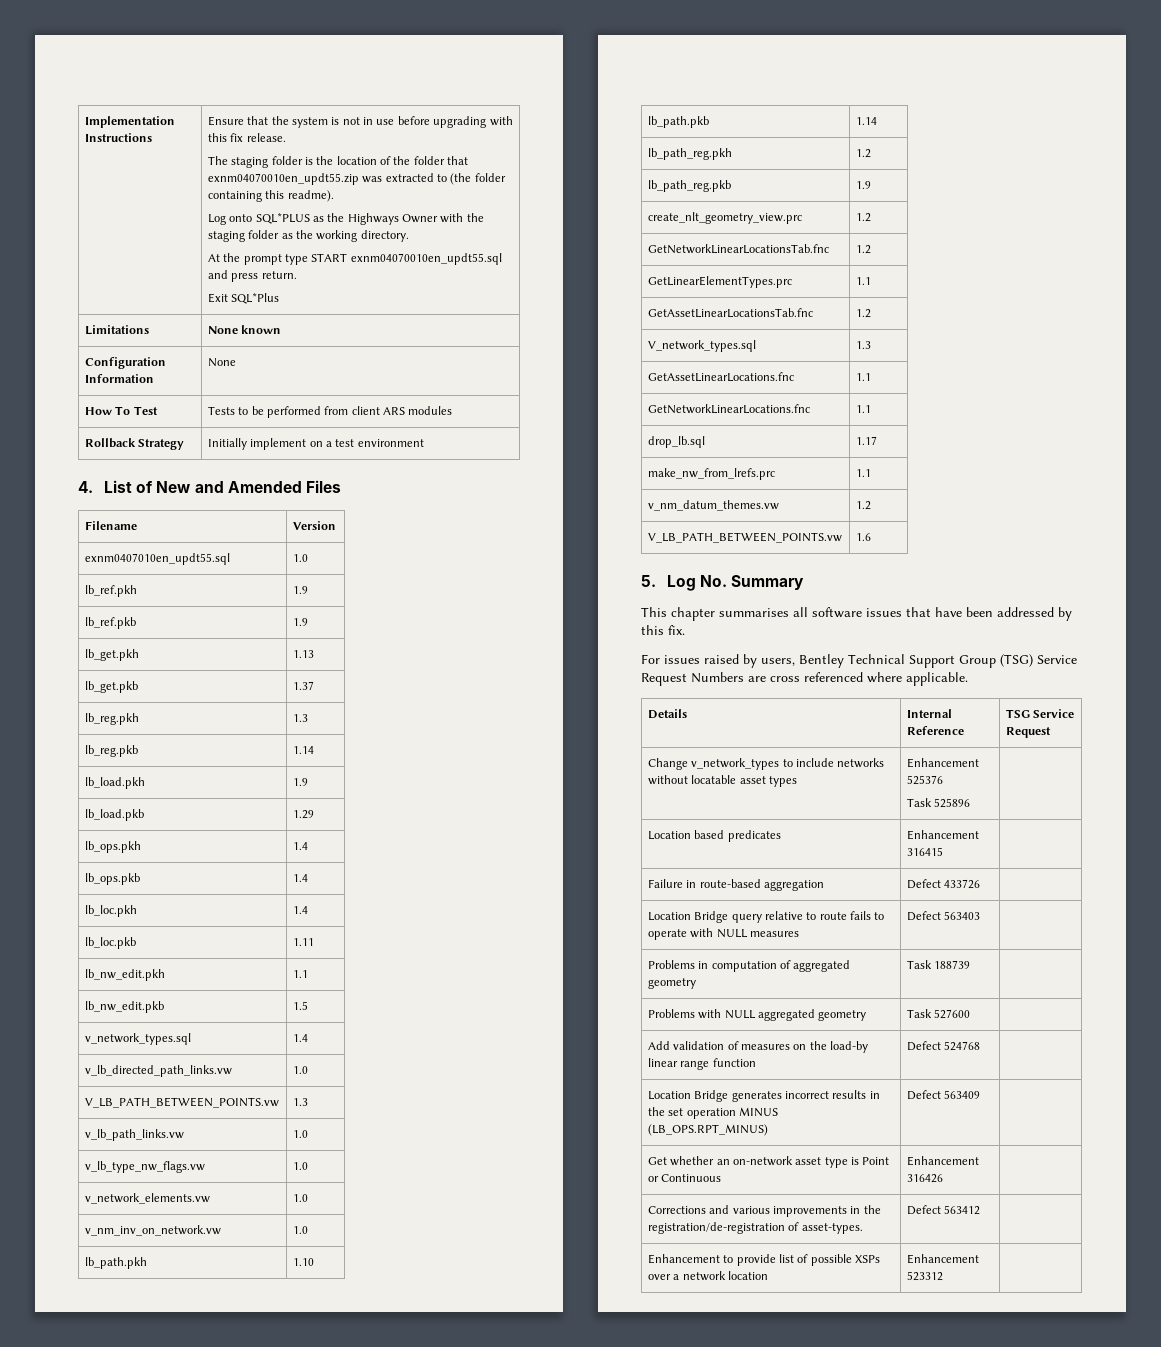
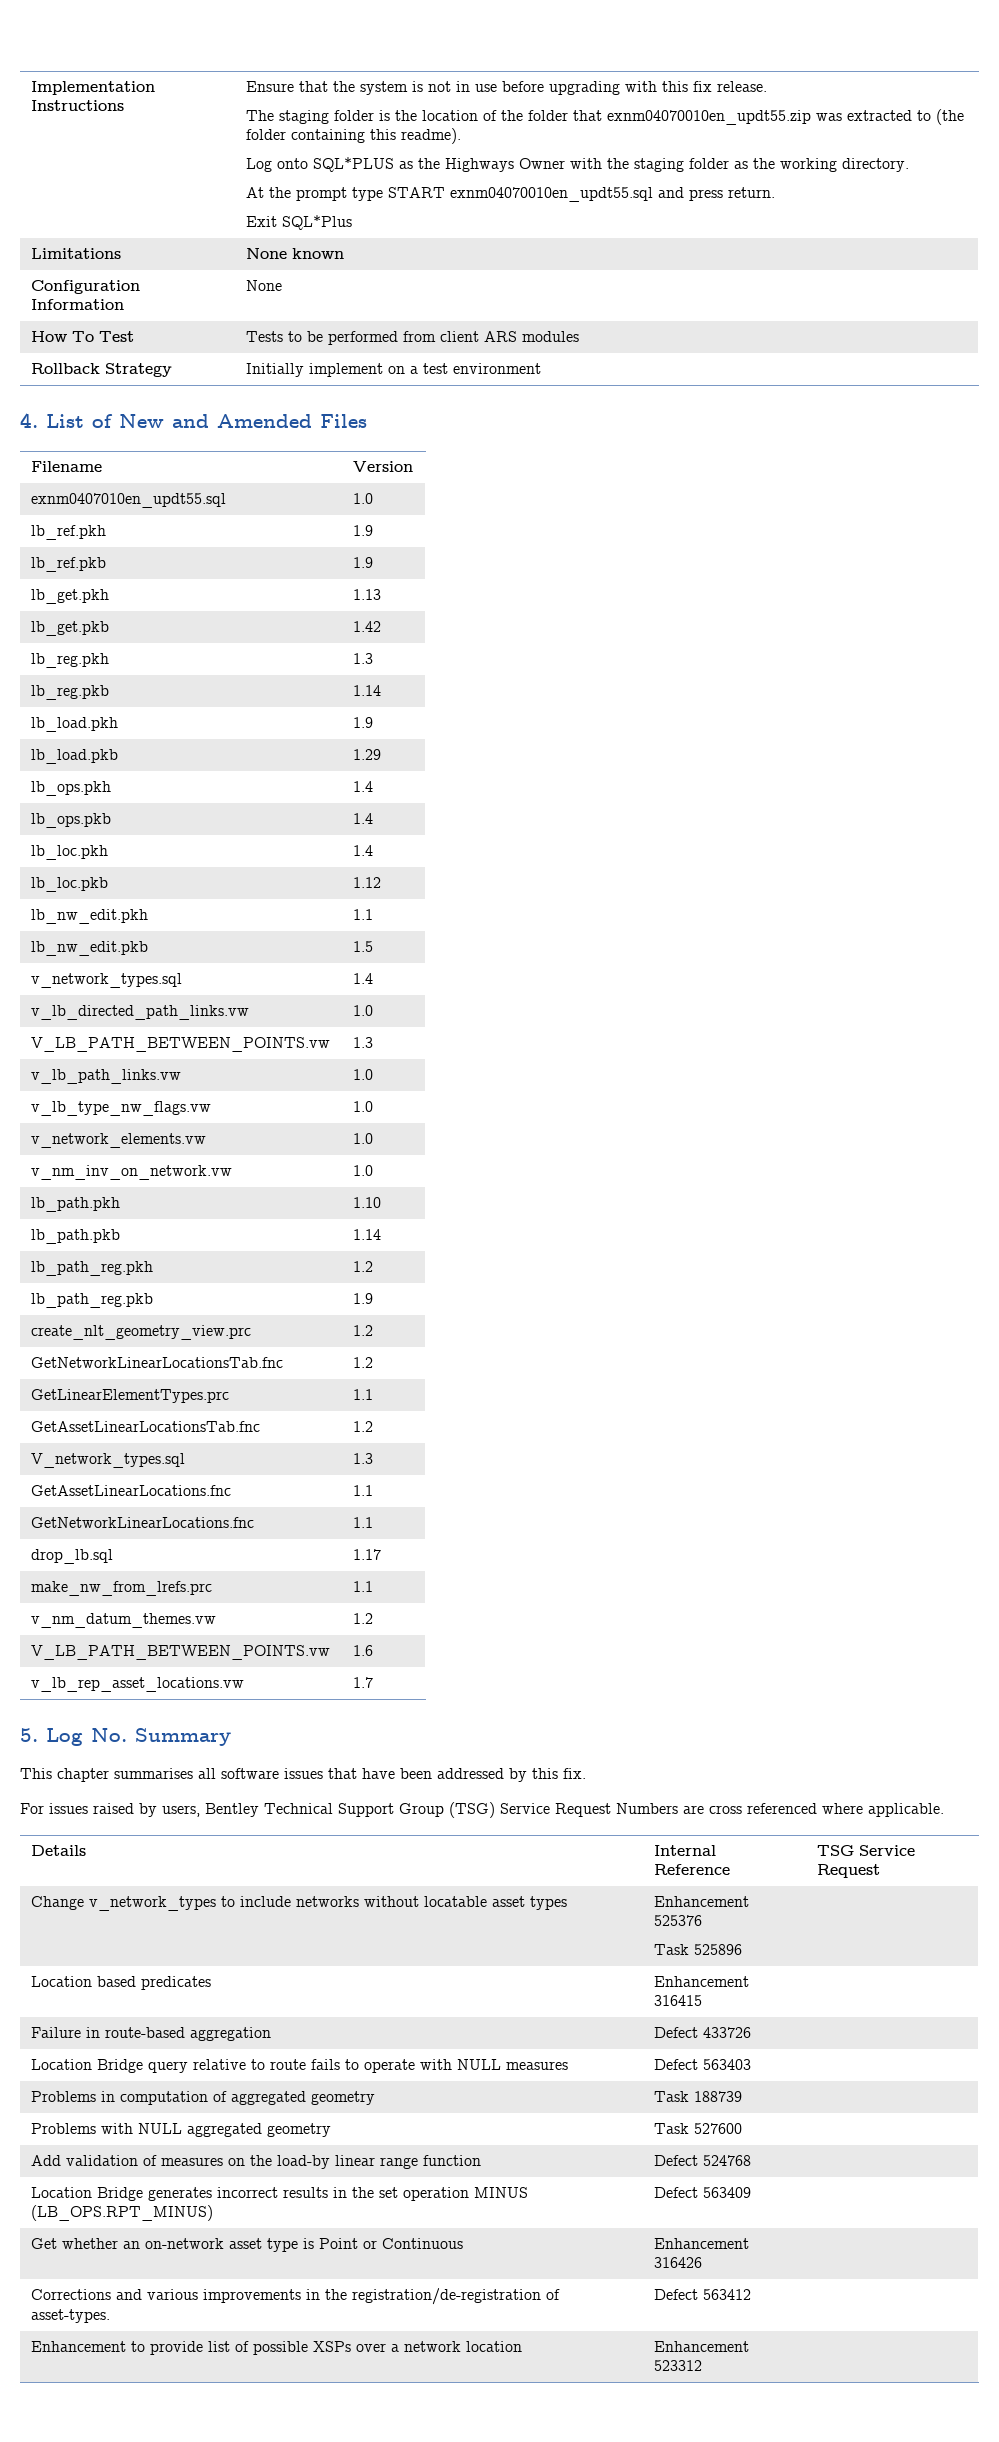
- lb_get.pkb | 1.37
+ lb_get.pkb | 1.42
- lb_loc.pkb | 1.11
+ lb_loc.pkb | 1.12
+ v_lb_rep_asset_locations.vw | 1.7

